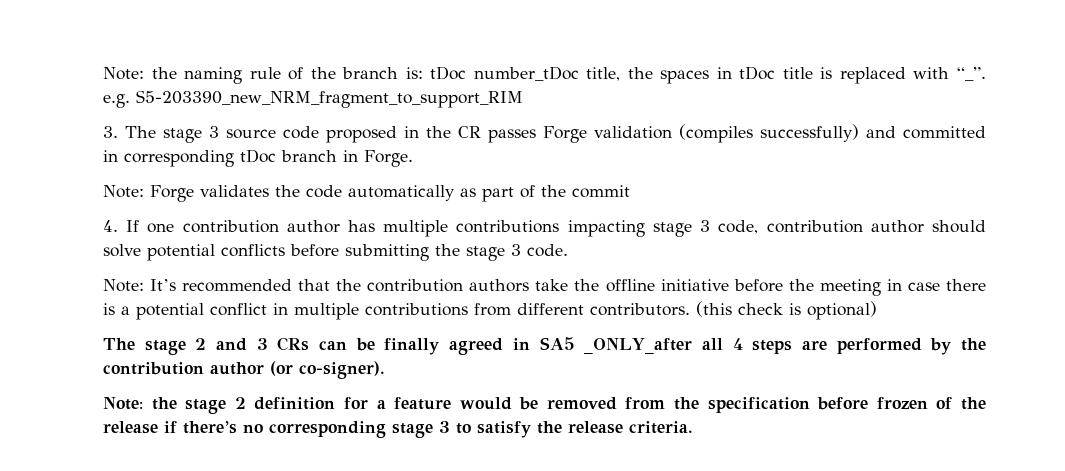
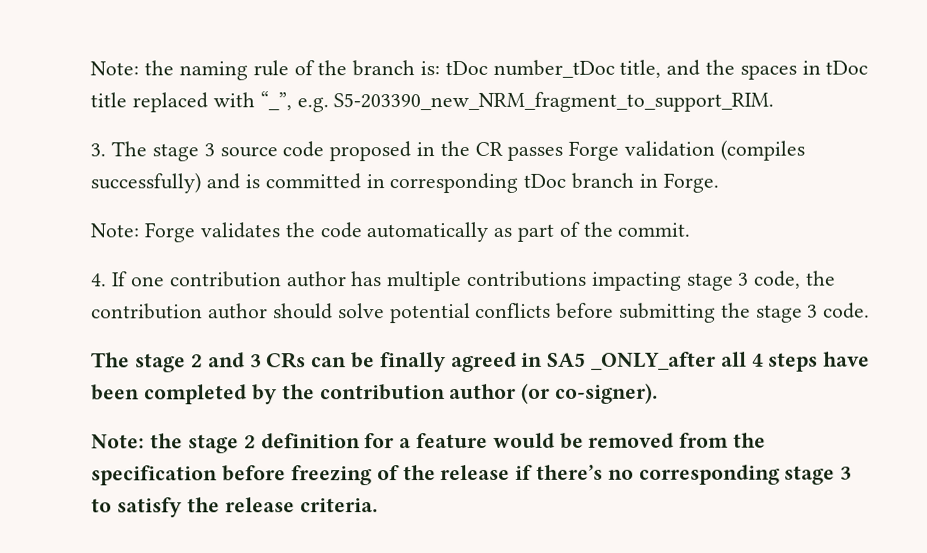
- Note: the naming rule of the branch is: tDoc number_tDoc title, the spaces in tDoc title is replaced with “_”. e.g. S5-203390_new_NRM_fragment_to_support_RIM
+ Note: the naming rule of the branch is: tDoc number_tDoc title, and the spaces in tDoc title replaced with “_”, e.g. S5-203390_new_NRM_fragment_to_support_RIM.
- 3. The stage 3 source code proposed in the CR passes Forge validation (compiles successfully) and committed in corresponding tDoc branch in Forge.
+ 3. The stage 3 source code proposed in the CR passes Forge validation (compiles successfully) and is committed in corresponding tDoc branch in Forge.
- Note: Forge validates the code automatically as part of the commit
+ Note: Forge validates the code automatically as part of the commit.
- 4. If one contribution author has multiple contributions impacting stage 3 code, contribution author should solve potential conflicts before submitting the stage 3 code.
+ 4. If one contribution author has multiple contributions impacting stage 3 code, the contribution author should solve potential conflicts before submitting the stage 3 code.
- Note: It’s recommended that the contribution authors take the offline initiative before the meeting in case there is a potential conflict in multiple contributions from different contributors. (this check is optional)
- The stage 2 and 3 CRs can be finally agreed in SA5 _ONLY_after all 4 steps are performed by the contribution author (or co-signer).
+ The stage 2 and 3 CRs can be finally agreed in SA5 _ONLY_after all 4 steps have been completed by the contribution author (or co-signer).
- Note: the stage 2 definition for a feature would be removed from the specification before frozen of the release if there’s no corresponding stage 3 to satisfy the release criteria.
+ Note: the stage 2 definition for a feature would be removed from the specification before freezing of the release if there’s no corresponding stage 3 to satisfy the release criteria.

